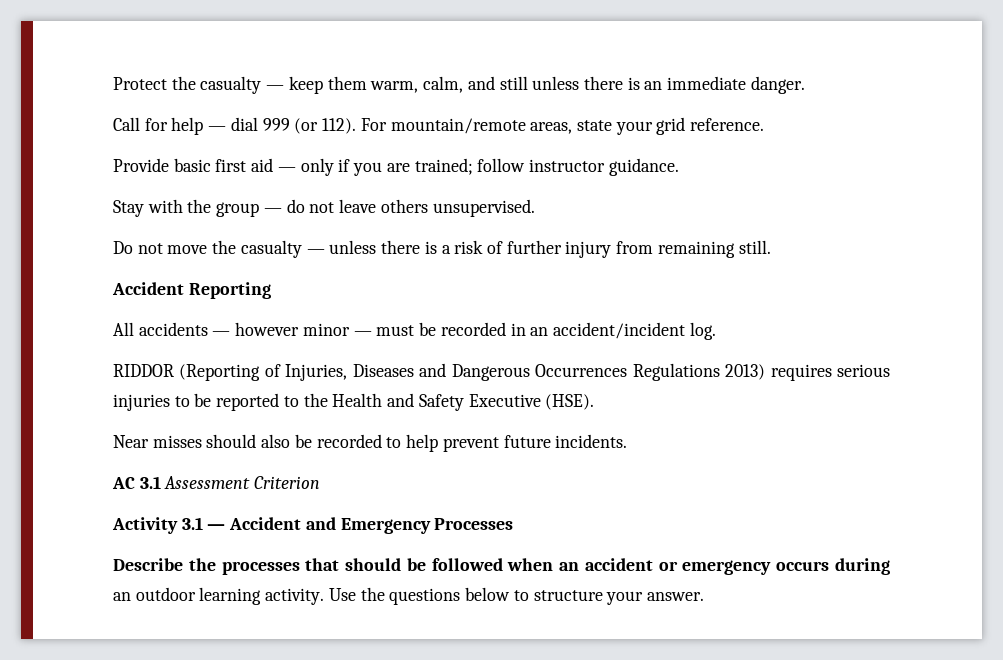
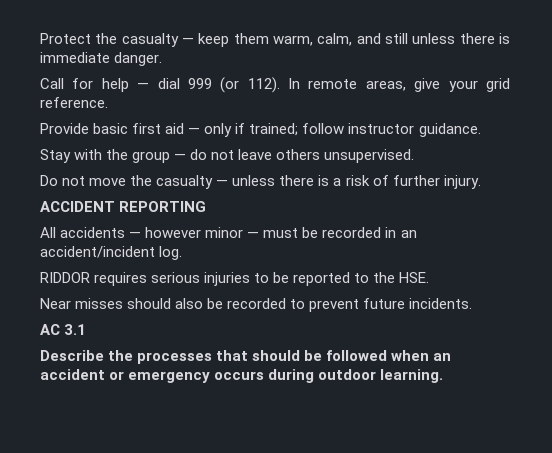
- Protect the casualty — keep them warm, calm, and still unless there is an immediate danger.
+ Protect the casualty — keep them warm, calm, and still unless there is immediate danger.
- For mountain/remote areas, state your grid reference.
+ In remote areas, give your grid reference.
- Provide basic first aid — only if you are trained; follow instructor guidance.
+ Provide basic first aid — only if trained; follow instructor guidance.
- Do not move the casualty — unless there is a risk of further injury from remaining still.
- Accident Reporting
+ Do not move the casualty — unless there is a risk of further injury.
+ ACCIDENT REPORTING
- RIDDOR (Reporting of Injuries, Diseases and Dangerous Occurrences Regulations 2013) requires serious injuries to be reported to the Health and Safety Executive (HSE).
+ RIDDOR requires serious injuries to be reported to the HSE.
- Near misses should also be recorded to help prevent future incidents.
+ Near misses should also be recorded to prevent future incidents.
- AC 3.1 Assessment Criterion
- Activity 3.1 — Accident and Emergency Processes
+ AC 3.1
- Describe the processes that should be followed when an accident or emergency occurs during an outdoor learning activity. Use the questions below to structure your answer.
+ Describe the processes that should be followed when an accident or emergency occurs during outdoor learning.

